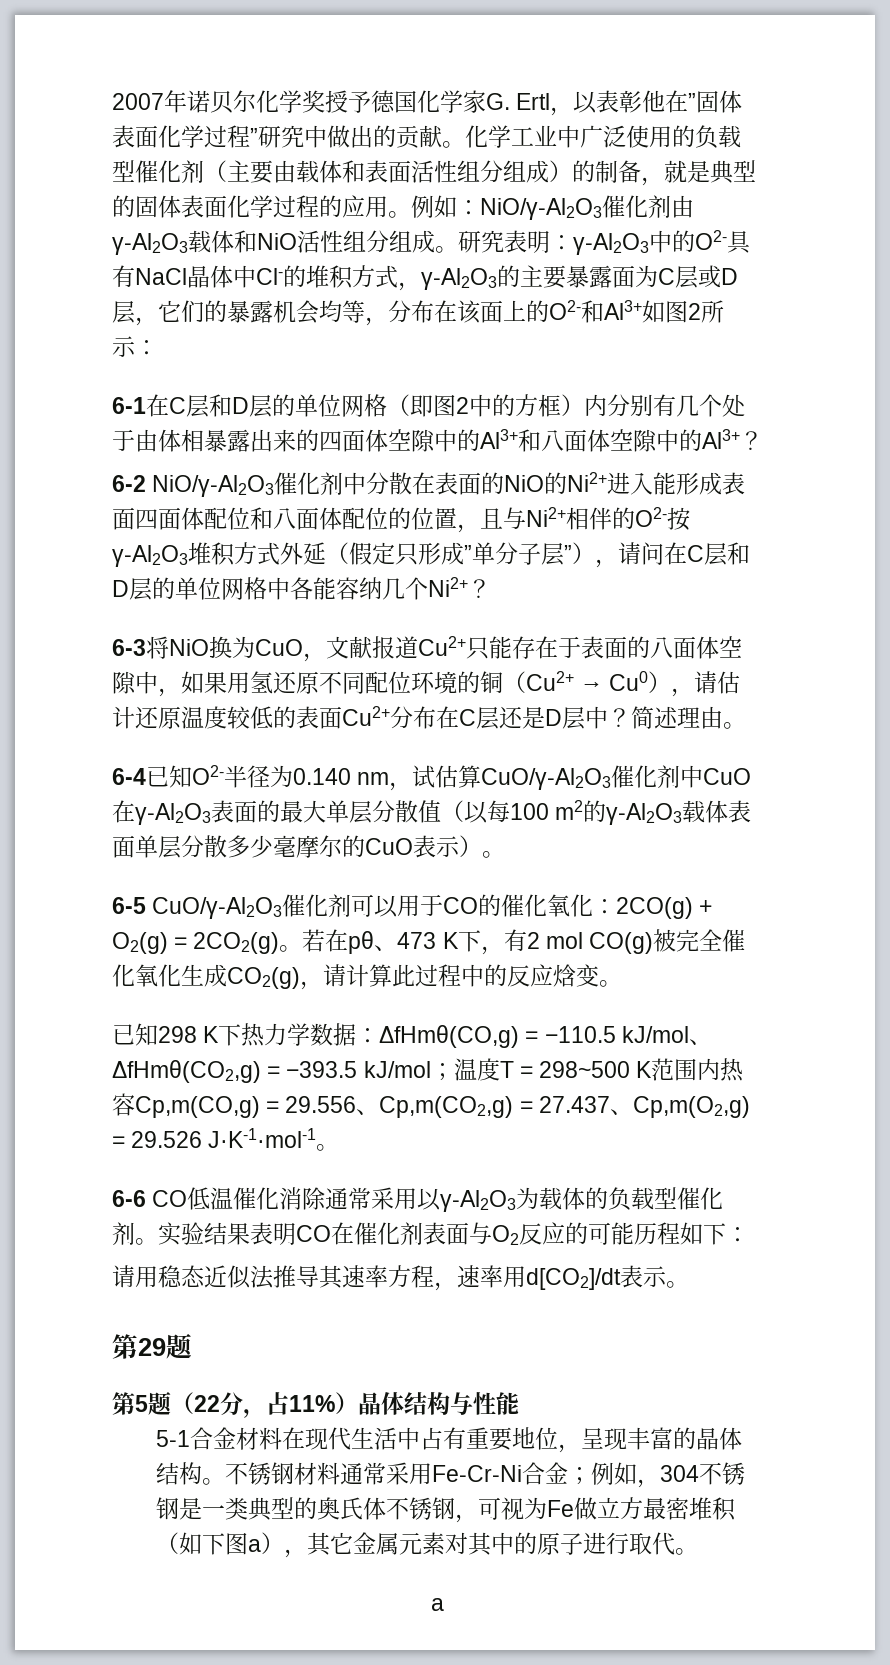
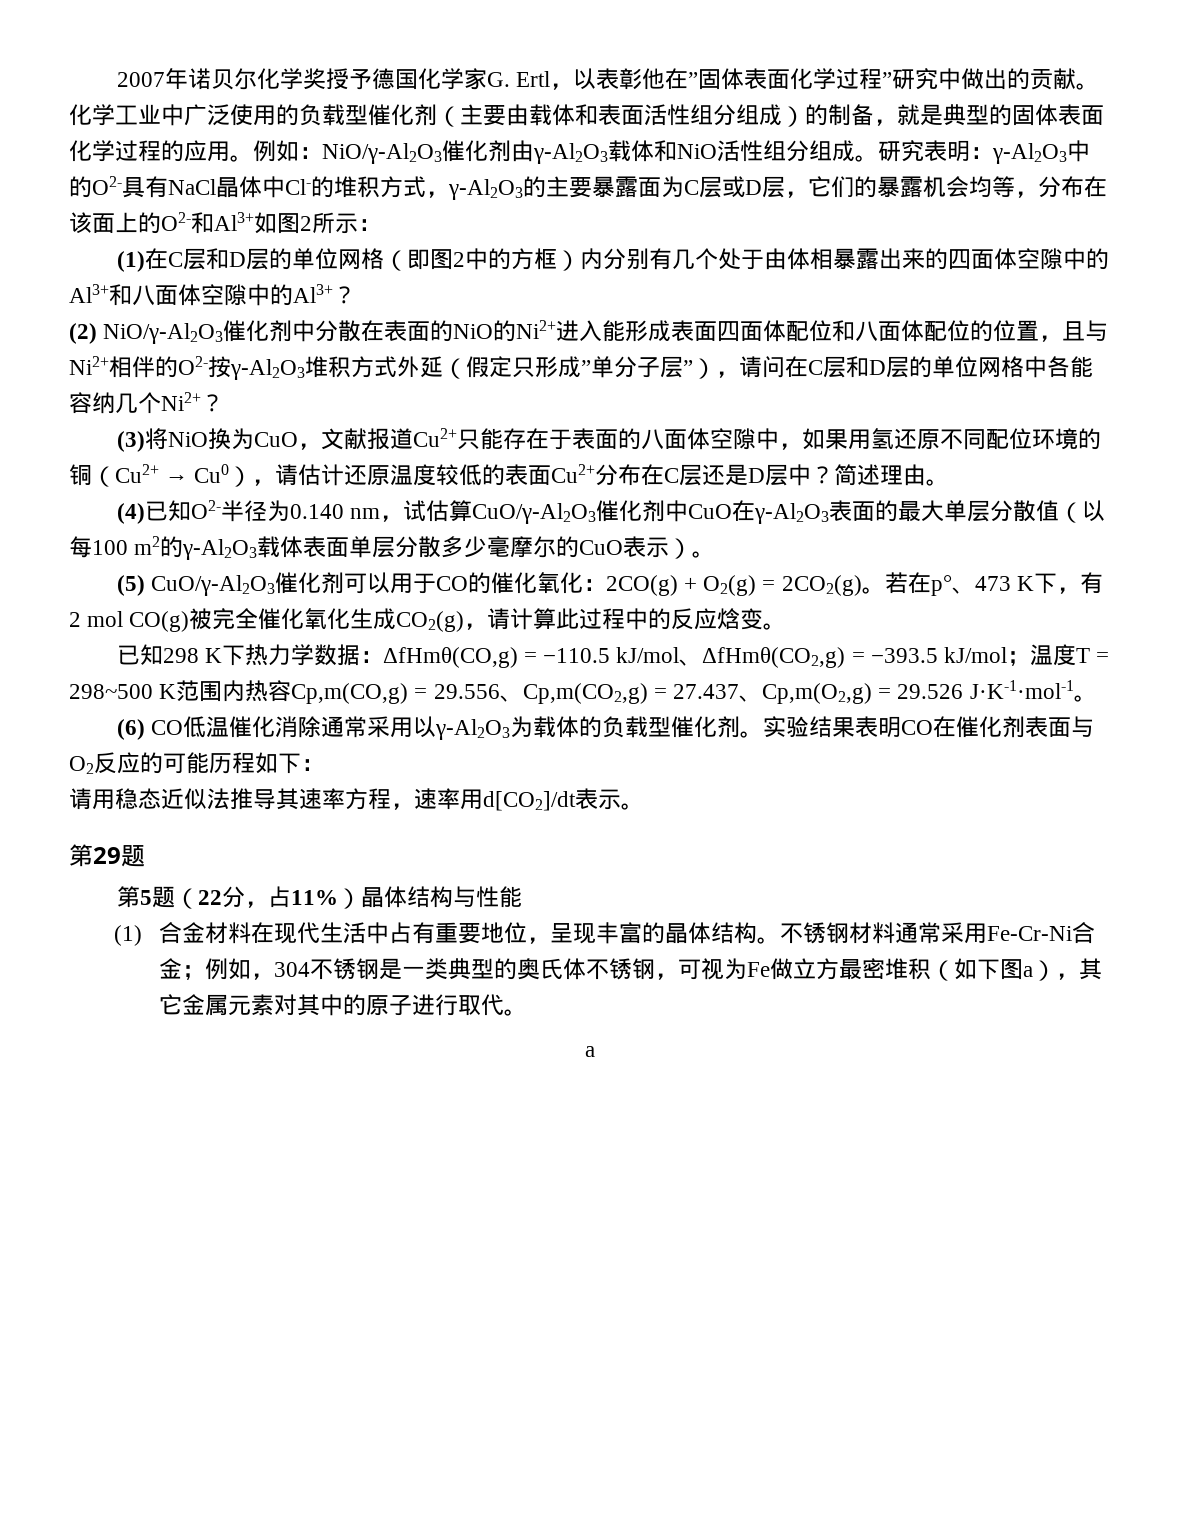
- 6-1在C层和D层的单位网格（即图2中的方框）内分别有几个处于由体相暴露出来的四面体空隙中的Al3+和八面体空隙中的Al3+？
+ (1)在C层和D层的单位网格（即图2中的方框）内分别有几个处于由体相暴露出来的四面体空隙中的Al3+和八面体空隙中的Al3+？
- 6-2 NiO/γ-Al2O3催化剂中分散在表面的NiO的Ni2+进入能形成表面四面体配位和八面体配位的位置，且与Ni2+相伴的O2-按γ-Al2O3堆积方式外延（假定只形成”单分子层”），请问在C层和D层的单位网格中各能容纳几个Ni2+？
+ (2) NiO/γ-Al2O3催化剂中分散在表面的NiO的Ni2+进入能形成表面四面体配位和八面体配位的位置，且与Ni2+相伴的O2-按γ-Al2O3堆积方式外延（假定只形成”单分子层”），请问在C层和D层的单位网格中各能容纳几个Ni2+？
- 6-3将NiO换为CuO，文献报道Cu2+只能存在于表面的八面体空隙中，如果用氢还原不同配位环境的铜（Cu2+ → Cu0），请估计还原温度较低的表面Cu2+分布在C层还是D层中？
+ (3)将NiO换为CuO，文献报道Cu2+只能存在于表面的八面体空隙中，如果用氢还原不同配位环境的铜（Cu2+ → Cu0），请估计还原温度较低的表面Cu2+分布在C层还是D层中？
- 6-4已知O2-半径为0.140 nm，试估算CuO/γ-Al2O3催化剂中CuO在γ-Al2O3表面的最大单层分散值（以每100 m2的γ-Al2O3载体表面单层分散多少毫摩尔的CuO表示）。
+ (4)已知O2-半径为0.140 nm，试估算CuO/γ-Al2O3催化剂中CuO在γ-Al2O3表面的最大单层分散值（以每100 m2的γ-Al2O3载体表面单层分散多少毫摩尔的CuO表示）。
- 6-5 CuO/γ-Al2O3催化剂可以用于CO的催化氧化：2CO(g) + O2(g) = 2CO2(g)。
+ (5) CuO/γ-Al2O3催化剂可以用于CO的催化氧化：2CO(g) + O2(g) = 2CO2(g)。
- 若在pθ、473 K下，有2 mol CO(g)被完全催化氧化生成CO2(g)，请计算此过程中的反应焓变。
+ 若在p°、473 K下，有2 mol CO(g)被完全催化氧化生成CO2(g)，请计算此过程中的反应焓变。
- 6-6 CO低温催化消除通常采用以γ-Al2O3为载体的负载型催化剂。
+ (6) CO低温催化消除通常采用以γ-Al2O3为载体的负载型催化剂。
- 5-1合金材料在现代生活中占有重要地位，呈现丰富的晶体结构。
+ (1)合金材料在现代生活中占有重要地位，呈现丰富的晶体结构。

